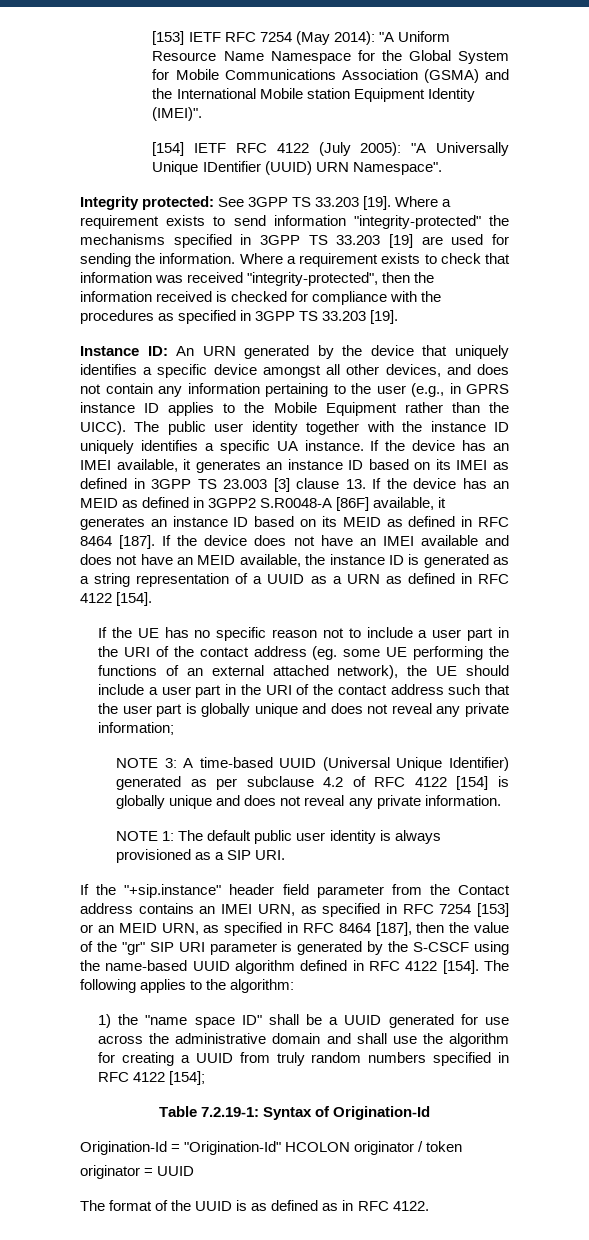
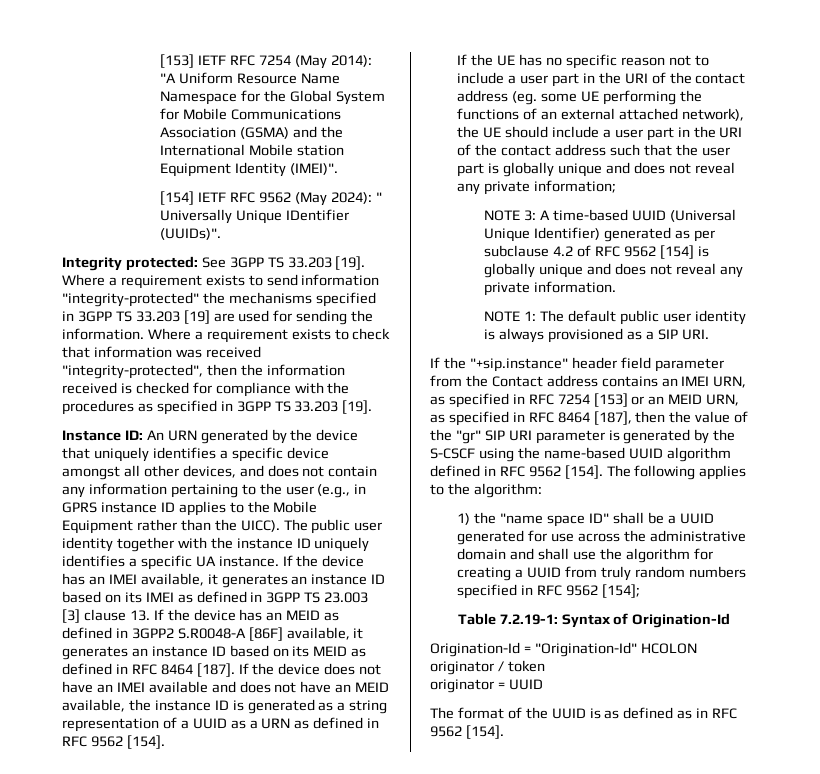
- [154] IETF RFC 4122 (July 2005): "A Universally Unique IDentifier (UUID) URN Namespace".
+ [154] IETF RFC 9562 (May 2024): " Universally Unique IDentifier (UUIDs)".
- If the device does not have an IMEI available and does not have an MEID available, the instance ID is generated as a string representation of a UUID as a URN as defined in RFC 4122 [154].
+ If the device does not have an IMEI available and does not have an MEID available, the instance ID is generated as a string representation of a UUID as a URN as defined in RFC 9562 [154].
- NOTE 3: A time-based UUID (Universal Unique Identifier) generated as per subclause 4.2 of RFC 4122 [154] is globally unique and does not reveal any private information.
+ NOTE 3: A time-based UUID (Universal Unique Identifier) generated as per subclause 4.2 of RFC 9562 [154] is globally unique and does not reveal any private information.
- If the "+sip.instance" header field parameter from the Contact address contains an IMEI URN, as specified in RFC 7254 [153] or an MEID URN, as specified in RFC 8464 [187], then the value of the "gr" SIP URI parameter is generated by the S-CSCF using the name-based UUID algorithm defined in RFC 4122 [154].
+ If the "+sip.instance" header field parameter from the Contact address contains an IMEI URN, as specified in RFC 7254 [153] or an MEID URN, as specified in RFC 8464 [187], then the value of the "gr" SIP URI parameter is generated by the S-CSCF using the name-based UUID algorithm defined in RFC 9562 [154].
- 1) the "name space ID" shall be a UUID generated for use across the administrative domain and shall use the algorithm for creating a UUID from truly random numbers specified in RFC 4122 [154];
+ 1) the "name space ID" shall be a UUID generated for use across the administrative domain and shall use the algorithm for creating a UUID from truly random numbers specified in RFC 9562 [154];
- The format of the UUID is as defined as in RFC 4122.
+ The format of the UUID is as defined as in RFC 9562 [154].

